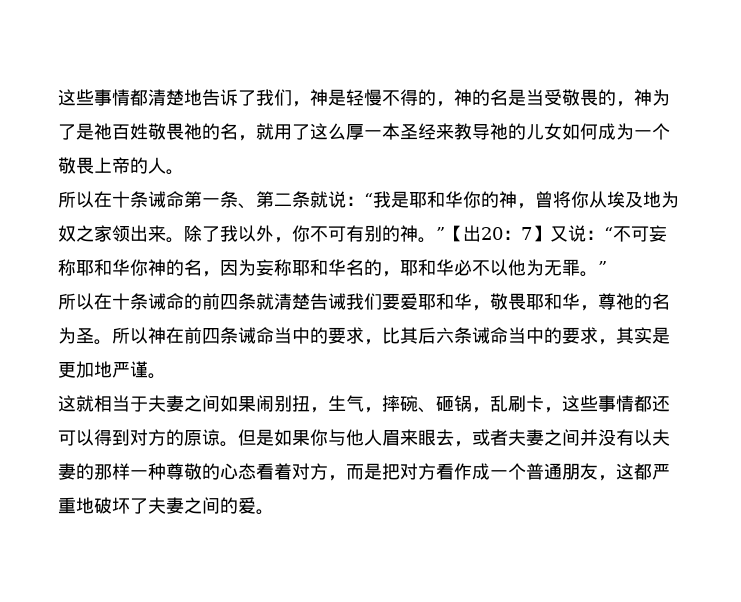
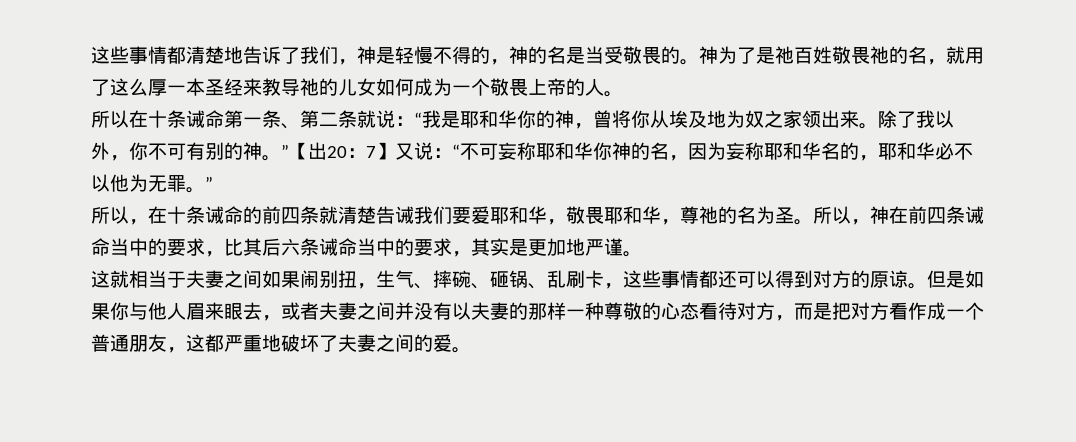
- 这些事情都清楚地告诉了我们，神是轻慢不得的，神的名是当受敬畏的，神为了是祂百姓敬畏祂的名，就用了这么厚一本圣经来教导祂的儿女如何成为一个敬畏上帝的人。
+ 这些事情都清楚地告诉了我们，神是轻慢不得的，神的名是当受敬畏的。神为了是祂百姓敬畏祂的名，就用了这么厚一本圣经来教导祂的儿女如何成为一个敬畏上帝的人。
- 所以在十条诫命的前四条就清楚告诫我们要爱耶和华，敬畏耶和华，尊祂的名为圣。
+ 所以，在十条诫命的前四条就清楚告诫我们要爱耶和华，敬畏耶和华，尊祂的名为圣。
- 所以神在前四条诫命当中的要求，比其后六条诫命当中的要求，其实是更加地严谨。
+ 所以，神在前四条诫命当中的要求，比其后六条诫命当中的要求，其实是更加地严谨。
- 这就相当于夫妻之间如果闹别扭，生气，摔碗、砸锅，乱刷卡，这些事情都还可以得到对方的原谅。
+ 这就相当于夫妻之间如果闹别扭，生气、摔碗、砸锅、乱刷卡，这些事情都还可以得到对方的原谅。
- 但是如果你与他人眉来眼去，或者夫妻之间并没有以夫妻的那样一种尊敬的心态看着对方，而是把对方看作成一个普通朋友，这都严重地破坏了夫妻之间的爱。
+ 但是如果你与他人眉来眼去，或者夫妻之间并没有以夫妻的那样一种尊敬的心态看待对方，而是把对方看作成一个普通朋友，这都严重地破坏了夫妻之间的爱。

